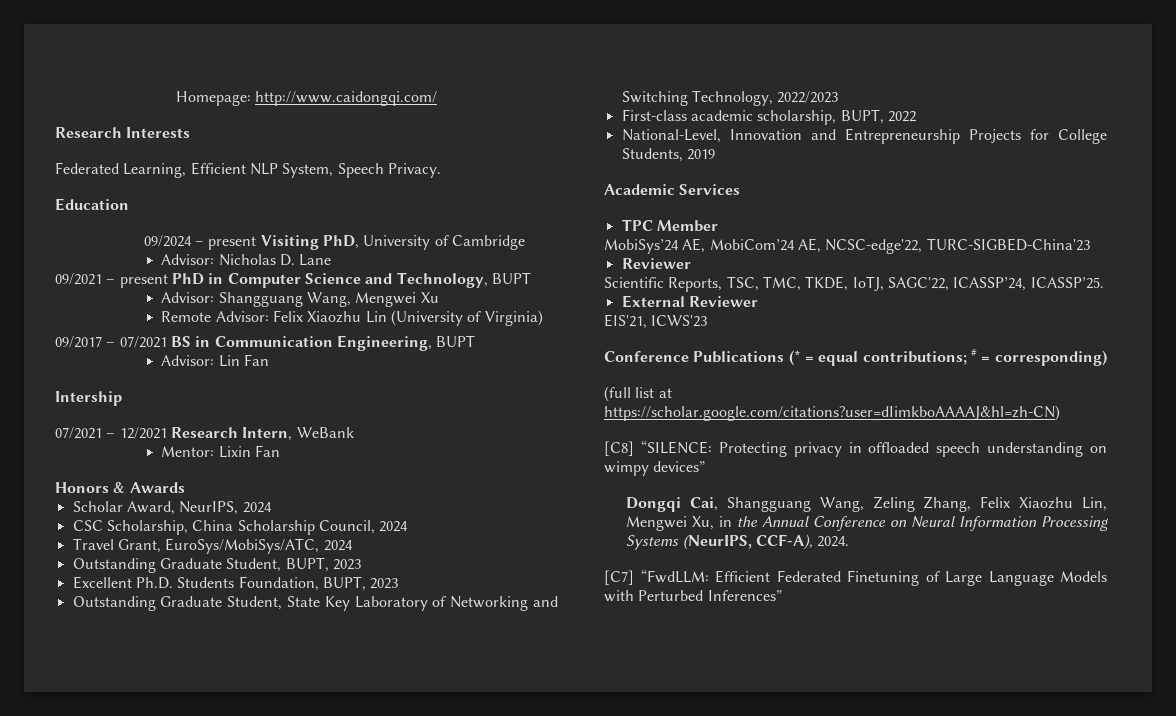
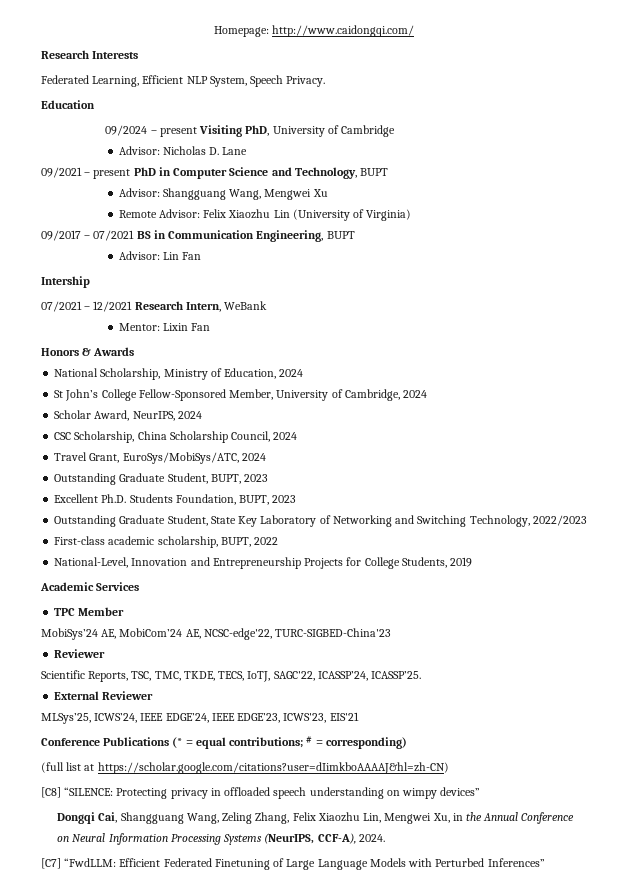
+ National Scholarship, Ministry of Education, 2024
+ St John’s College Fellow-Sponsored Member, University of Cambridge, 2024
- Scientific Reports, TSC, TMC, TKDE, IoTJ, SAGC'22, ICASSP’24, ICASSP’25.
+ Scientific Reports, TSC, TMC, TKDE, TECS, IoTJ, SAGC'22, ICASSP’24, ICASSP’25.
- EIS'21, ICWS'23
+ MLSys’25, ICWS’24, IEEE EDGE’24, IEEE EDGE’23, ICWS'23, EIS'21

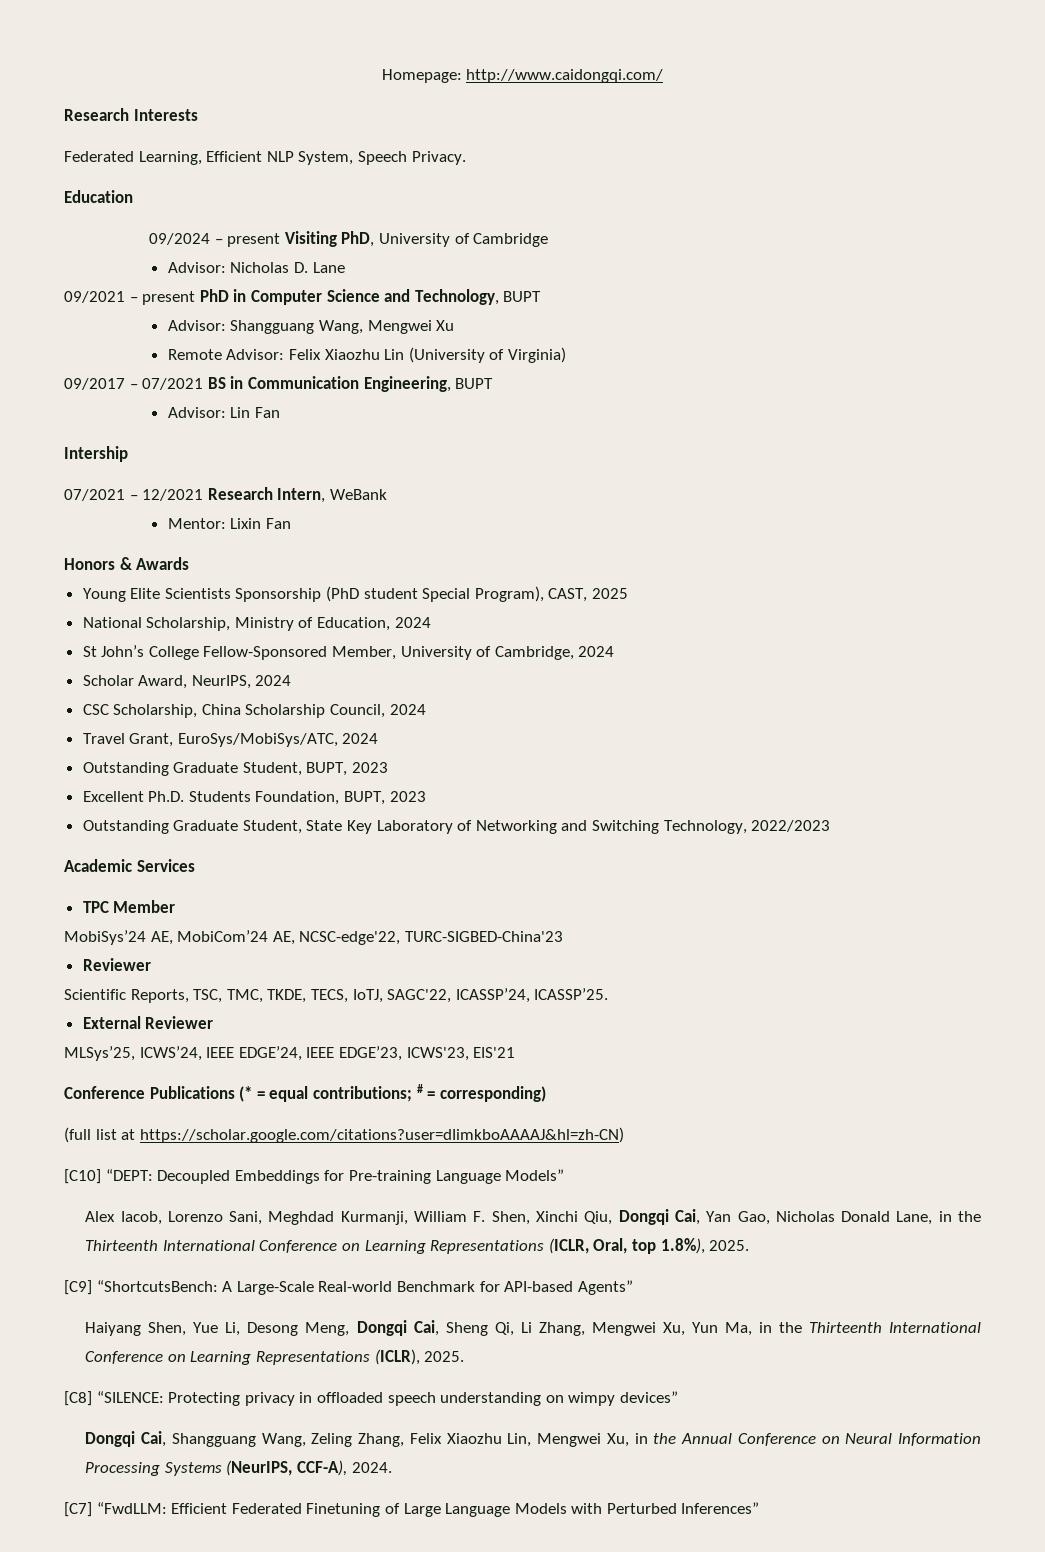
+ Young Elite Scientists Sponsorship (PhD student Special Program), CAST, 2025
- First-class academic scholarship, BUPT, 2022
- National-Level, Innovation and Entrepreneurship Projects for College Students, 2019
+ [C10] “DEPT: Decoupled Embeddings for Pre-training Language Models”
+ Alex Iacob, Lorenzo Sani, Meghdad Kurmanji, William F. Shen, Xinchi Qiu, Dongqi Cai, Yan Gao, Nicholas Donald Lane, in the Thirteenth International Conference on Learning Representations (ICLR, Oral, top 1.8%), 2025.
+ [C9] “ShortcutsBench: A Large-Scale Real-world Benchmark for API-based Agents”
+ Haiyang Shen, Yue Li, Desong Meng, Dongqi Cai, Sheng Qi, Li Zhang, Mengwei Xu, Yun Ma, in the Thirteenth International Conference on Learning Representations (ICLR), 2025.

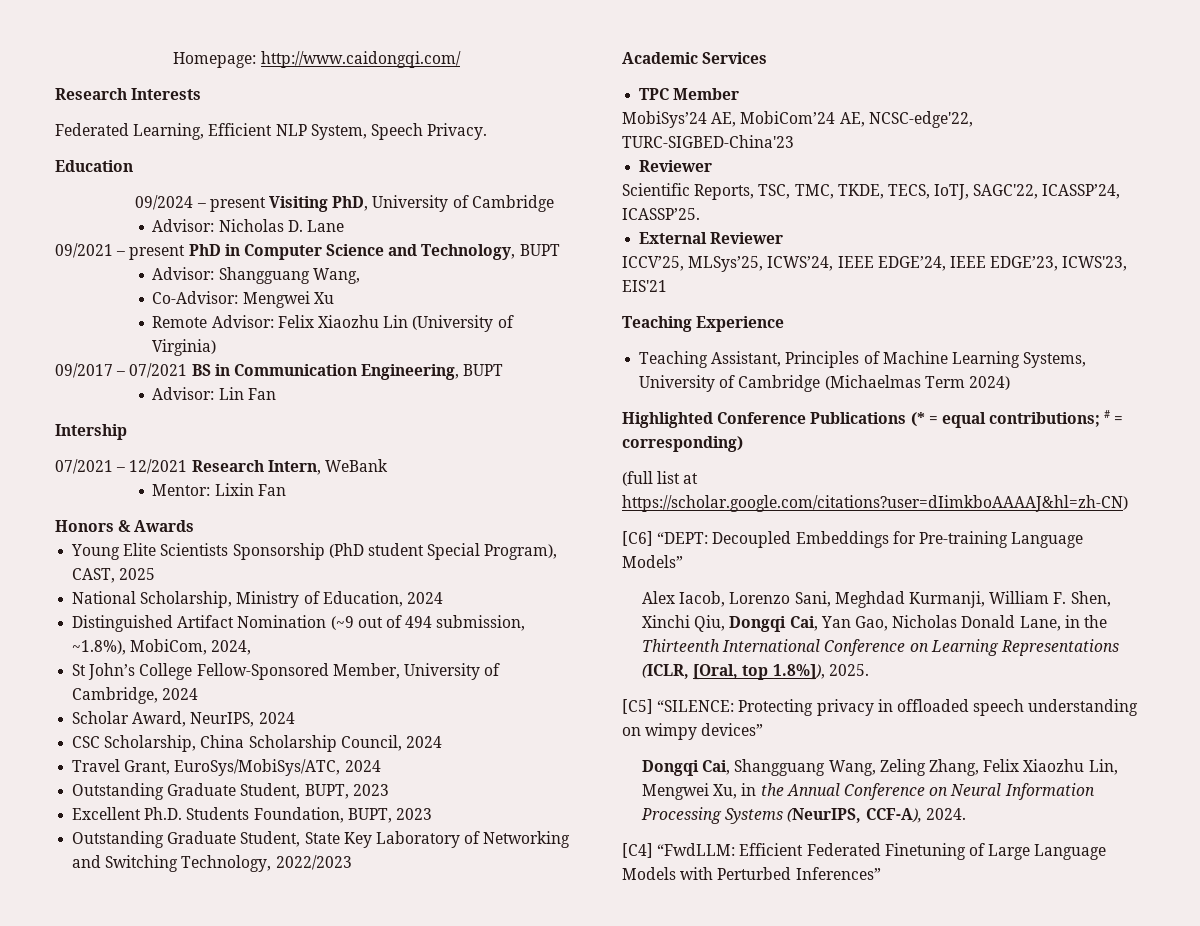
- Advisor: Shangguang Wang, Mengwei Xu
+ Advisor: Shangguang Wang,
+ Co-Advisor: Mengwei Xu
+ Distinguished Artifact Nomination (~9 out of 494 submission, ~1.8%), MobiCom, 2024,
- MLSys’25, ICWS’24, IEEE EDGE’24, IEEE EDGE’23, ICWS'23, EIS'21
+ ICCV’25, MLSys’25, ICWS’24, IEEE EDGE’24, IEEE EDGE’23, ICWS'23, EIS'21
- Conference Publications (* = equal contributions; # = corresponding)
+ Teaching Experience
+ Teaching Assistant, Principles of Machine Learning Systems, University of Cambridge (Michaelmas Term 2024)
+ Highlighted Conference Publications (* = equal contributions; # = corresponding)
- [C10] “DEPT: Decoupled Embeddings for Pre-training Language Models”
+ [C6] “DEPT: Decoupled Embeddings for Pre-training Language Models”
- Alex Iacob, Lorenzo Sani, Meghdad Kurmanji, William F. Shen, Xinchi Qiu, Dongqi Cai, Yan Gao, Nicholas Donald Lane, in the Thirteenth International Conference on Learning Representations (ICLR, Oral, top 1.8%), 2025.
- [C9] “ShortcutsBench: A Large-Scale Real-world Benchmark for API-based Agents”
- Haiyang Shen, Yue Li, Desong Meng, Dongqi Cai, Sheng Qi, Li Zhang, Mengwei Xu, Yun Ma, in the Thirteenth International Conference on Learning Representations (ICLR), 2025.
- [C8] “SILENCE: Protecting privacy in offloaded speech understanding on wimpy devices”
+ Alex Iacob, Lorenzo Sani, Meghdad Kurmanji, William F. Shen, Xinchi Qiu, Dongqi Cai, Yan Gao, Nicholas Donald Lane, in the Thirteenth International Conference on Learning Representations (ICLR, [Oral, top 1.8%]), 2025.
+ [C5] “SILENCE: Protecting privacy in offloaded speech understanding on wimpy devices”
- [C7] “FwdLLM: Efficient Federated Finetuning of Large Language Models with Perturbed Inferences”
+ [C4] “FwdLLM: Efficient Federated Finetuning of Large Language Models with Perturbed Inferences”

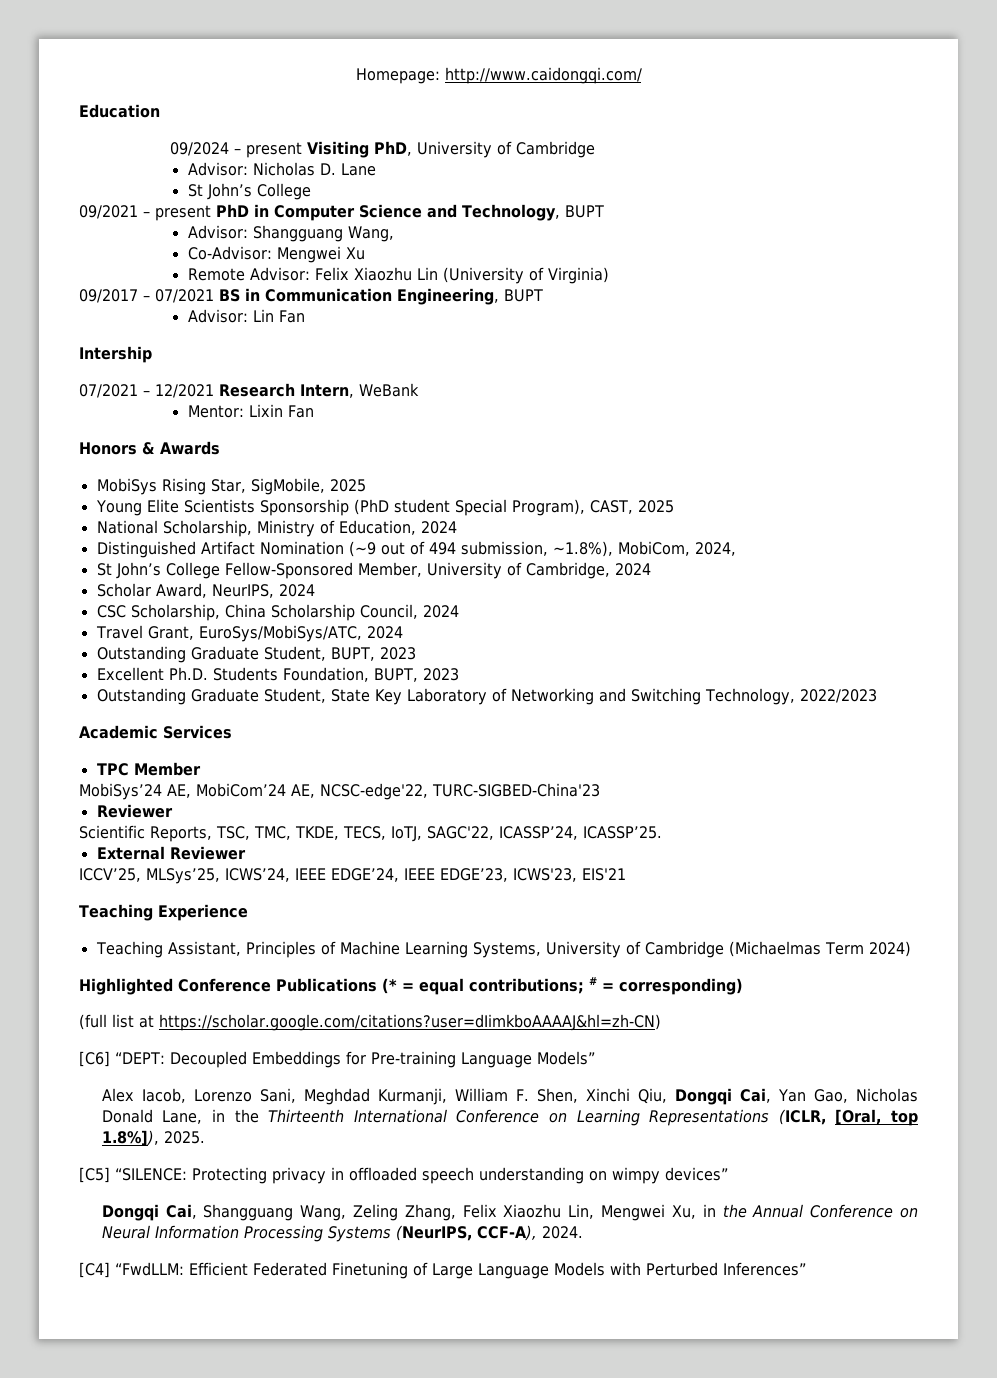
- Research Interests
- Federated Learning, Efficient NLP System, Speech Privacy.
  Advisor: Nicholas D. Lane
+ St John’s College
+ MobiSys Rising Star, SigMobile, 2025

